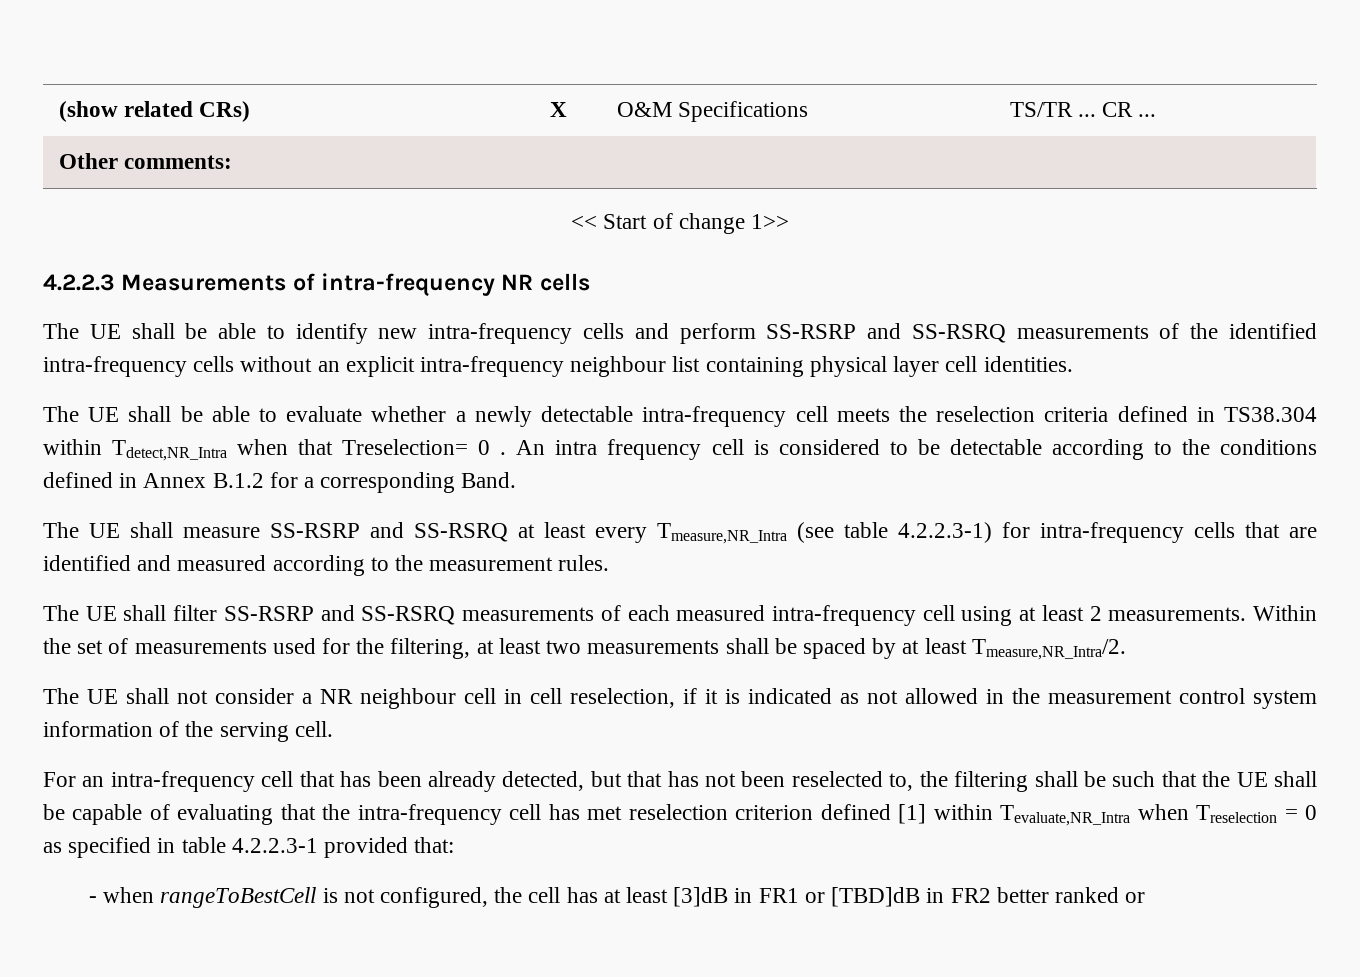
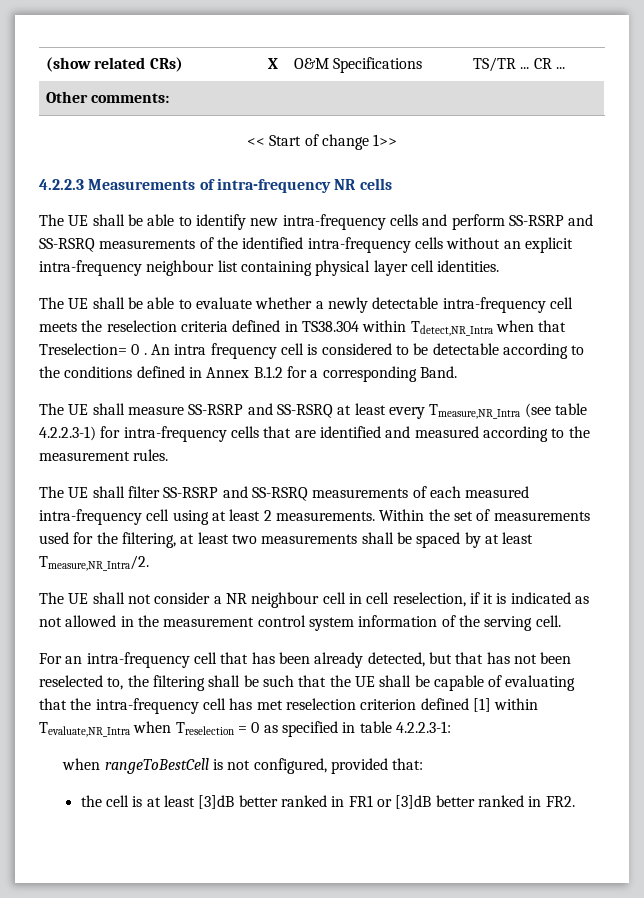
- For an intra-frequency cell that has been already detected, but that has not been reselected to, the filtering shall be such that the UE shall be capable of evaluating that the intra-frequency cell has met reselection criterion defined [1] within Tevaluate,NR_Intra when Treselection = 0 as specified in table 4.2.2.3-1 provided that:
- - when rangeToBestCell is not configured, the cell has at least [3]dB in FR1 or [TBD]dB in FR2 better ranked or
+ For an intra-frequency cell that has been already detected, but that has not been reselected to, the filtering shall be such that the UE shall be capable of evaluating that the intra-frequency cell has met reselection criterion defined [1] within Tevaluate,NR_Intra when Treselection = 0 as specified in table 4.2.2.3-1:
+ when rangeToBestCell is not configured, provided that:
+ the cell is at least [3]dB better ranked in FR1 or [3]dB better ranked in FR2.

